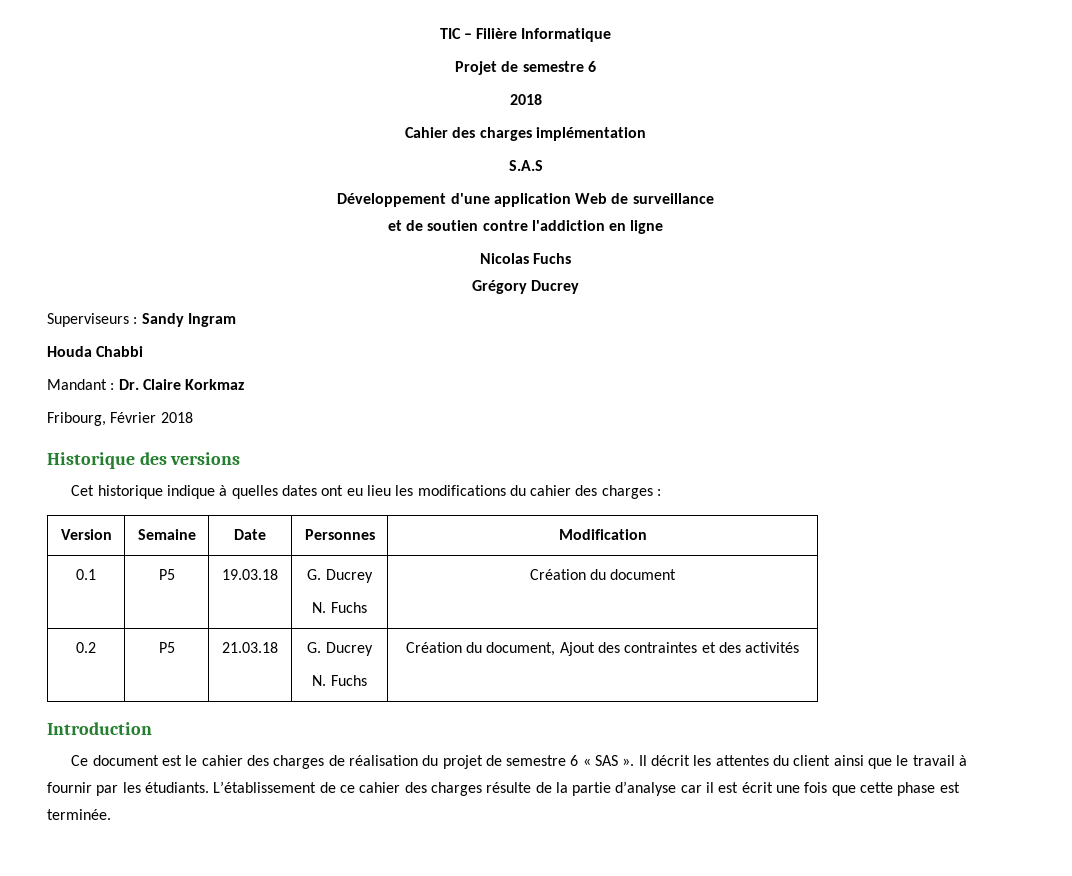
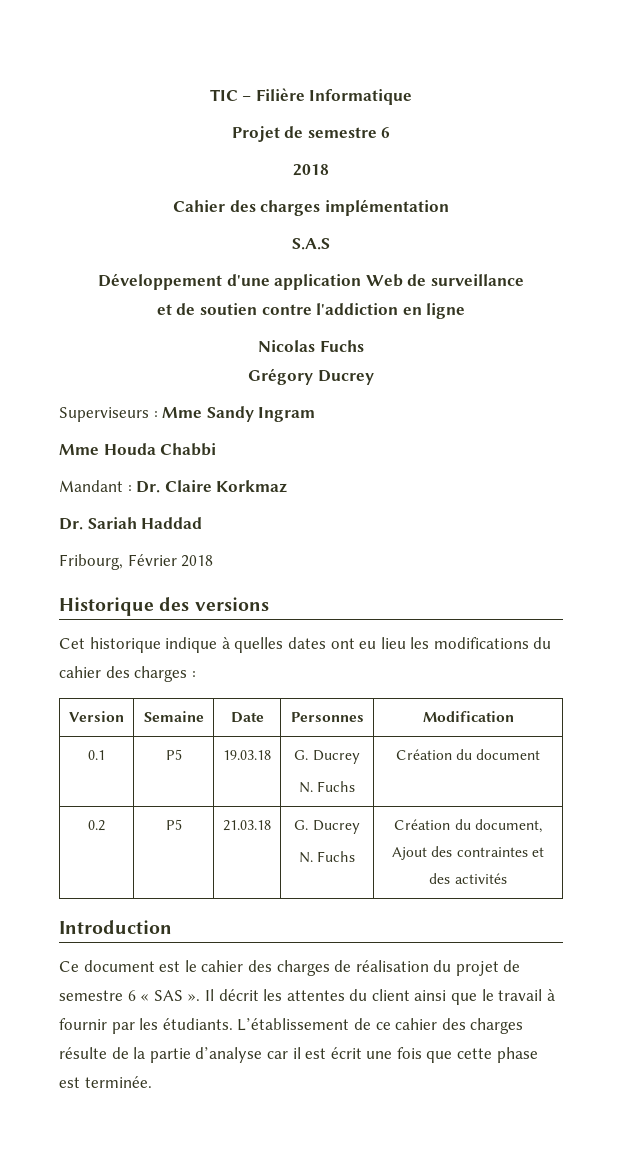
- Superviseurs : Sandy Ingram
+ Superviseurs : Mme Sandy Ingram
- Houda Chabbi
+ Mme Houda Chabbi
+ Dr. Sariah Haddad

